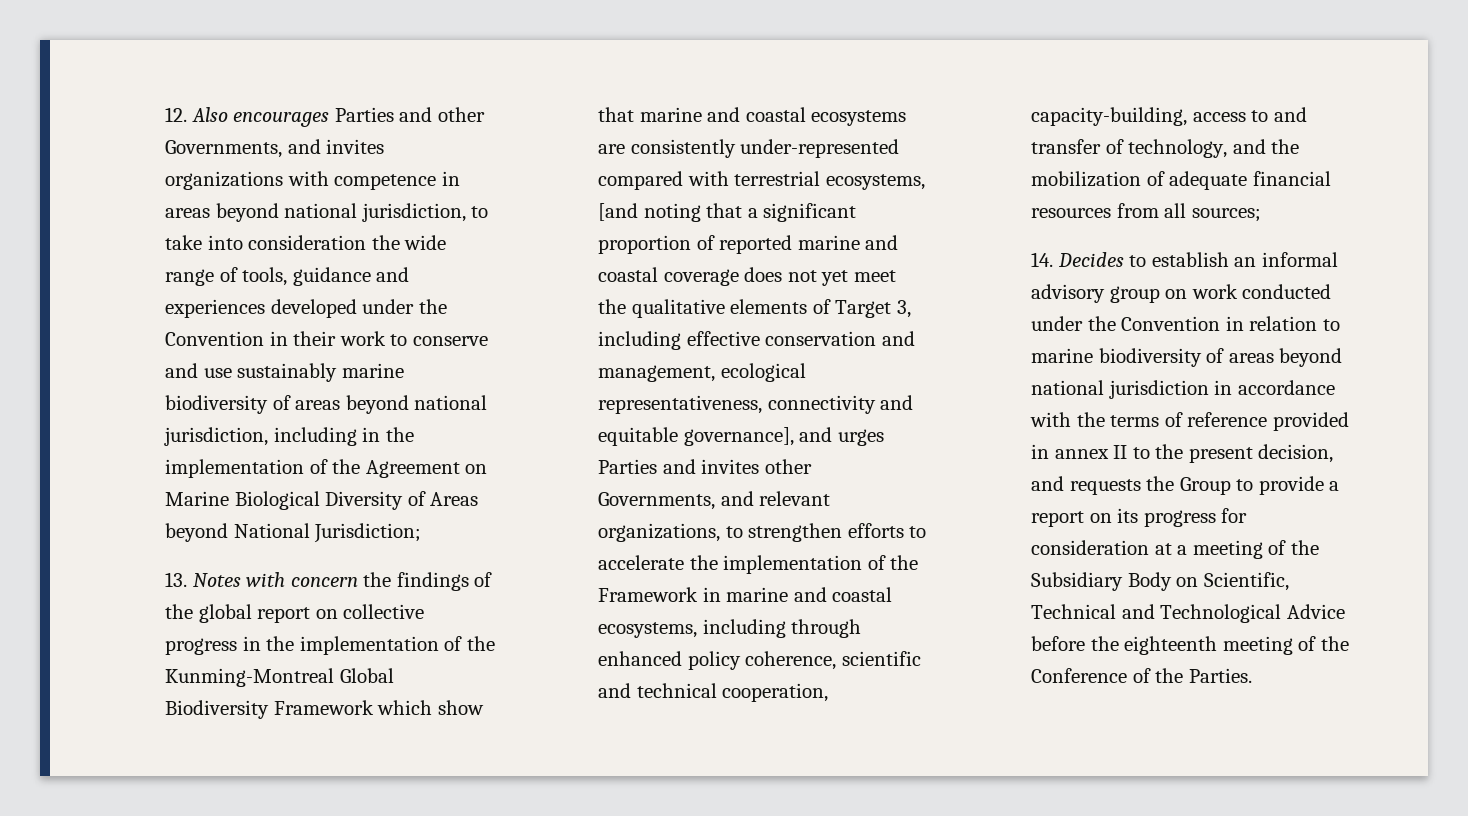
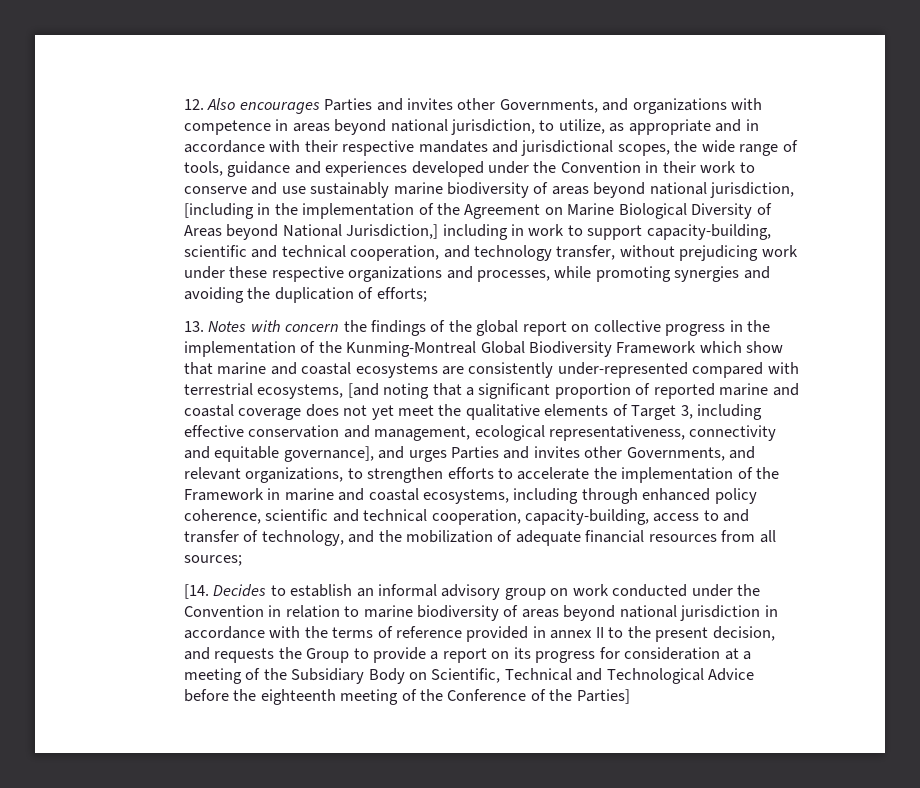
- 12. Also encourages Parties and other Governments, and invites organizations with competence in areas beyond national jurisdiction, to take into consideration the wide range of tools, guidance and experiences developed under the Convention in their work to conserve and use sustainably marine biodiversity of areas beyond national jurisdiction, including in the implementation of the Agreement on Marine Biological Diversity of Areas beyond National Jurisdiction;
+ 12. Also encourages Parties and invites other Governments, and organizations with competence in areas beyond national jurisdiction, to utilize, as appropriate and in accordance with their respective mandates and jurisdictional scopes, the wide range of tools, guidance and experiences developed under the Convention in their work to conserve and use sustainably marine biodiversity of areas beyond national jurisdiction, [including in the implementation of the Agreement on Marine Biological Diversity of Areas beyond National Jurisdiction,] including in work to support capacity-building, scientific and technical cooperation, and technology transfer, without prejudicing work under these respective organizations and processes, while promoting synergies and avoiding the duplication of efforts;
- 14. Decides to establish an informal advisory group on work conducted under the Convention in relation to marine biodiversity of areas beyond national jurisdiction in accordance with the terms of reference provided in annex II to the present decision, and requests the Group to provide a report on its progress for consideration at a meeting of the Subsidiary Body on Scientific, Technical and Technological Advice before the eighteenth meeting of the Conference of the Parties.
+ [14. Decides to establish an informal advisory group on work conducted under the Convention in relation to marine biodiversity of areas beyond national jurisdiction in accordance with the terms of reference provided in annex II to the present decision, and requests the Group to provide a report on its progress for consideration at a meeting of the Subsidiary Body on Scientific, Technical and Technological Advice before the eighteenth meeting of the Conference of the Parties]

